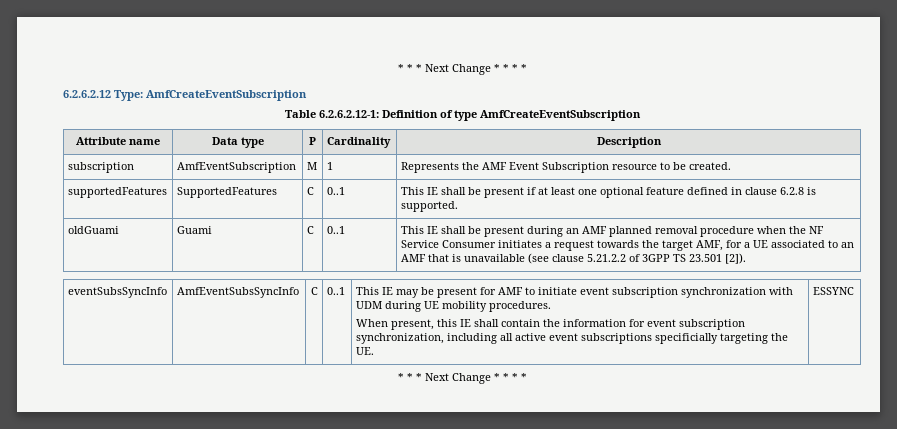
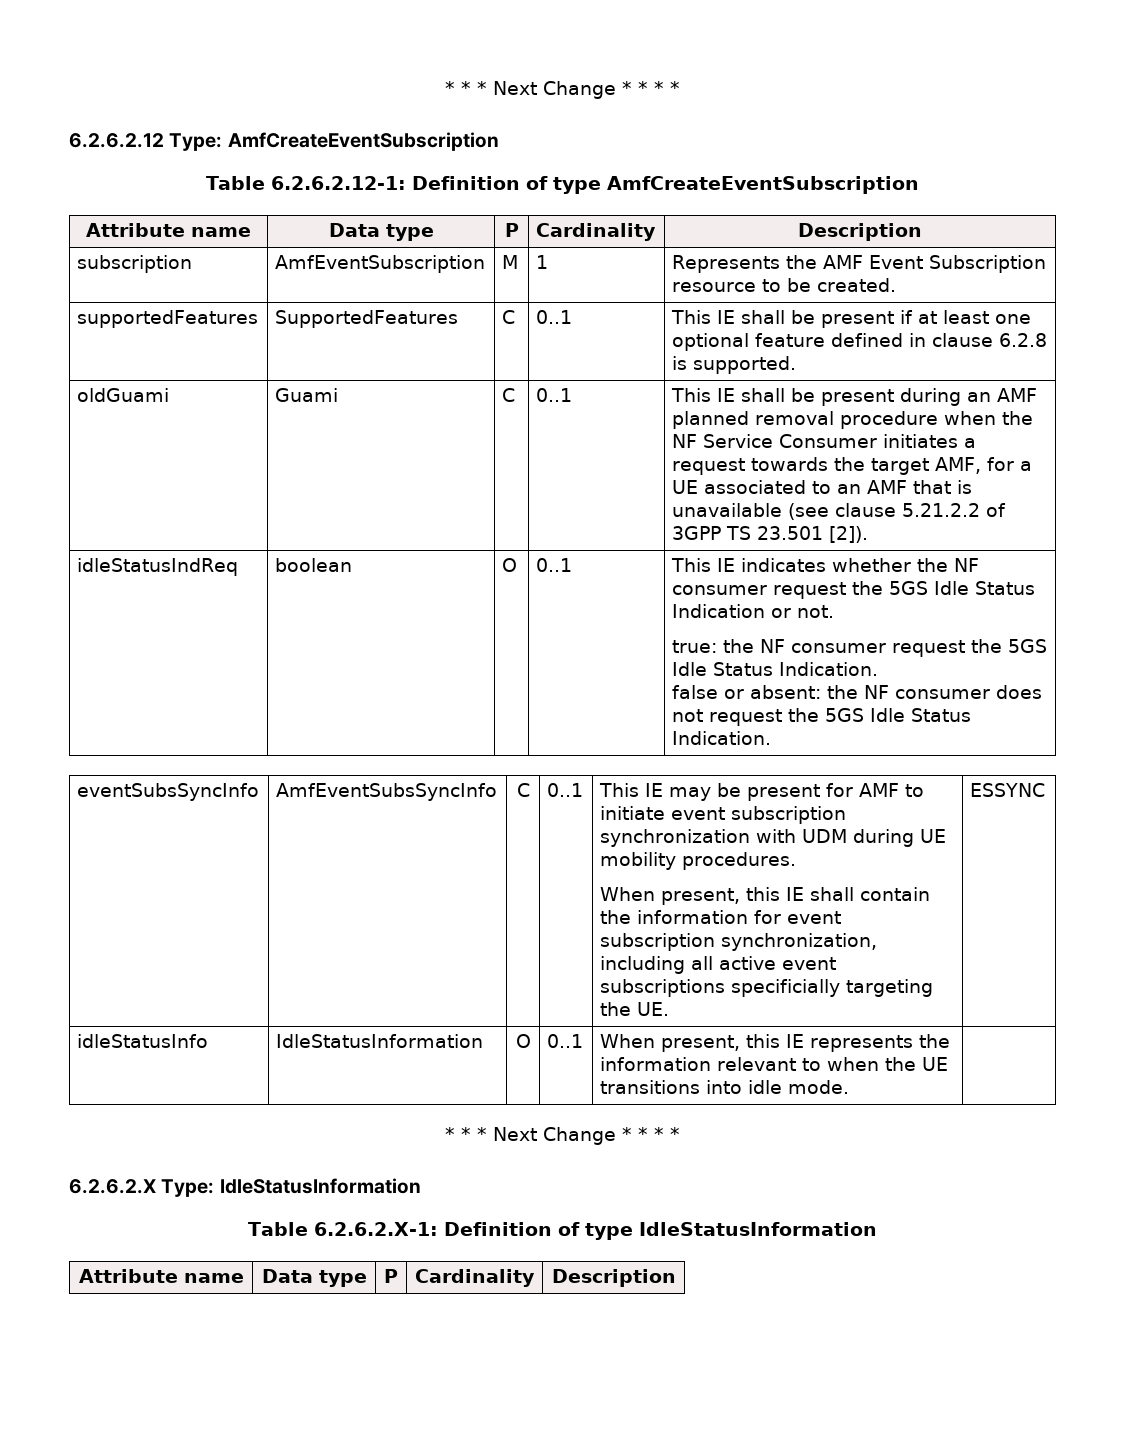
+ idleStatusIndReq | boolean | O | 0..1 | This IE indicates whether the NF consumer request the 5GS Idle Status Indication or not.
+ true: the NF consumer request the 5GS Idle Status Indication.
+ false or absent: the NF consumer does not request the 5GS Idle Status Indication.
  ESSYNC
+ idleStatusInfo | IdleStatusInformation | O | 0..1 | When present, this IE represents the information relevant to when the UE transitions into idle mode. |
  * * * Next Change * * * *
+ 6.2.6.2.X Type: IdleStatusInformation
+ Table 6.2.6.2.X-1: Definition of type IdleStatusInformation
+ Attribute name | Data type | P | Cardinality | Description

